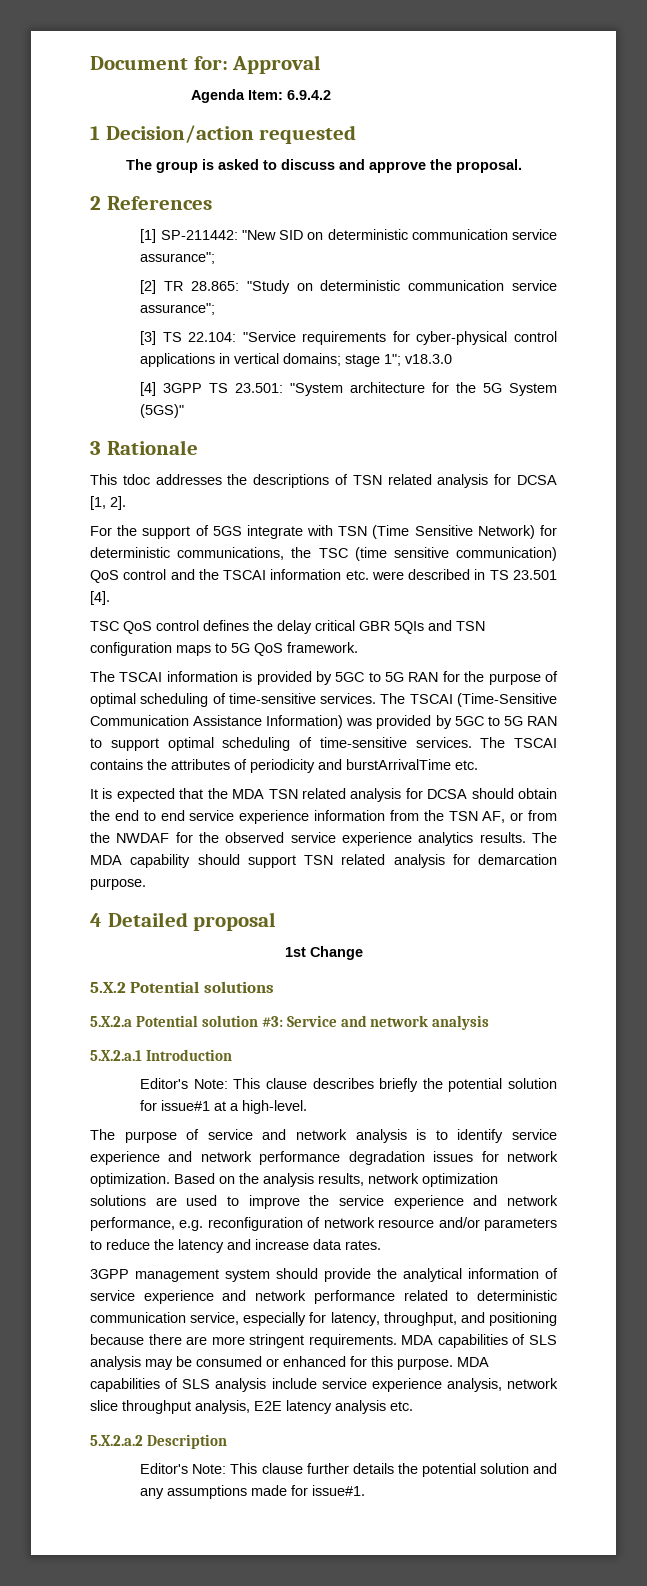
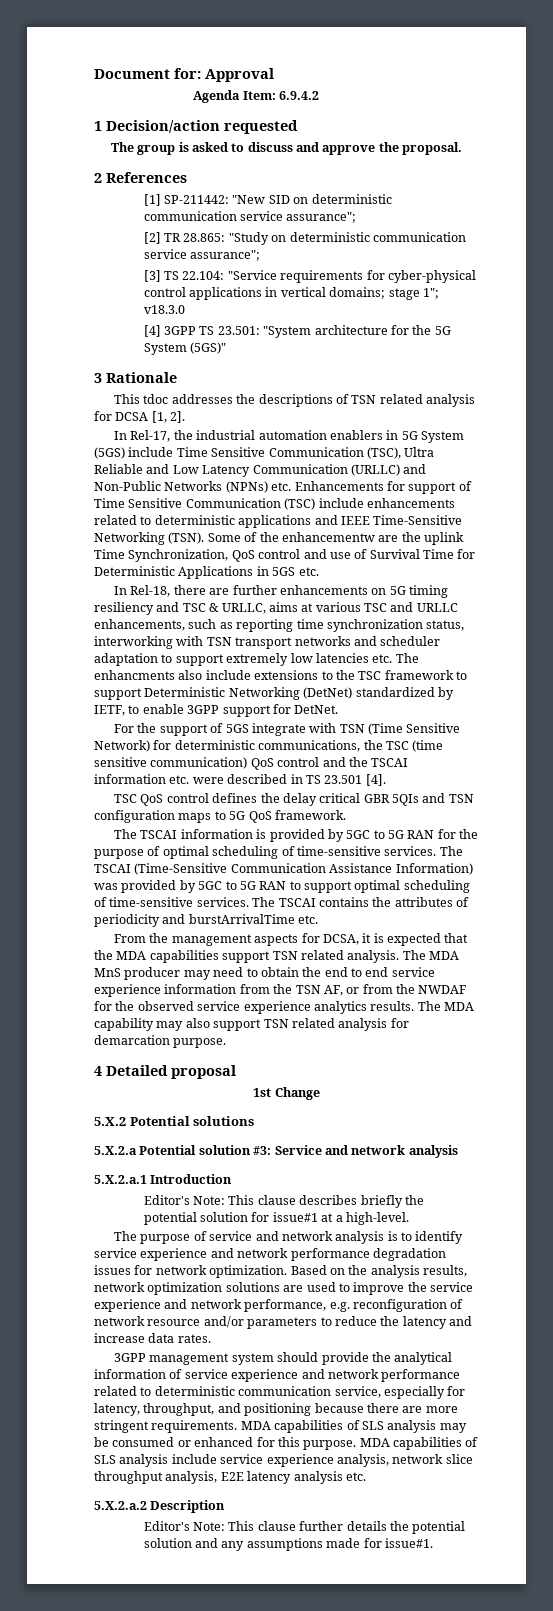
+ In Rel-17, the industrial automation enablers in 5G System (5GS) include Time Sensitive Communication (TSC), Ultra Reliable and Low Latency Communication (URLLC) and Non-Public Networks (NPNs) etc. Enhancements for support of Time Sensitive Communication (TSC) include enhancements related to deterministic applications and IEEE Time-Sensitive Networking (TSN). Some of the enhancementw are the uplink Time Synchronization, QoS control and use of Survival Time for Deterministic Applications in 5GS etc.
+ In Rel-18, there are further enhancements on 5G timing resiliency and TSC & URLLC, aims at various TSC and URLLC enhancements, such as reporting time synchronization status, interworking with TSN transport networks and scheduler adaptation to support extremely low latencies etc. The enhancments also include extensions to the TSC framework to support Deterministic Networking (DetNet) standardized by IETF, to enable 3GPP support for DetNet.
- It is expected that the MDA TSN related analysis for DCSA should obtain the end to end service experience information from the TSN AF, or from the NWDAF for the observed service experience analytics results.
+ From the management aspects for DCSA, it is expected that the MDA capabilities support TSN related analysis. The MDA MnS producer may need to obtain the end to end service experience information from the TSN AF, or from the NWDAF for the observed service experience analytics results.
- The MDA capability should support TSN related analysis for demarcation purpose.
+ The MDA capability may also support TSN related analysis for demarcation purpose.

